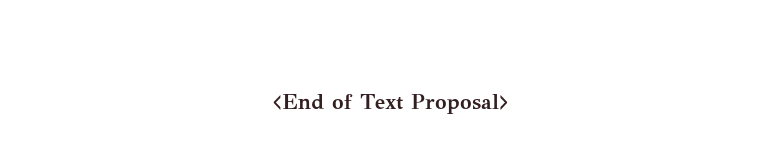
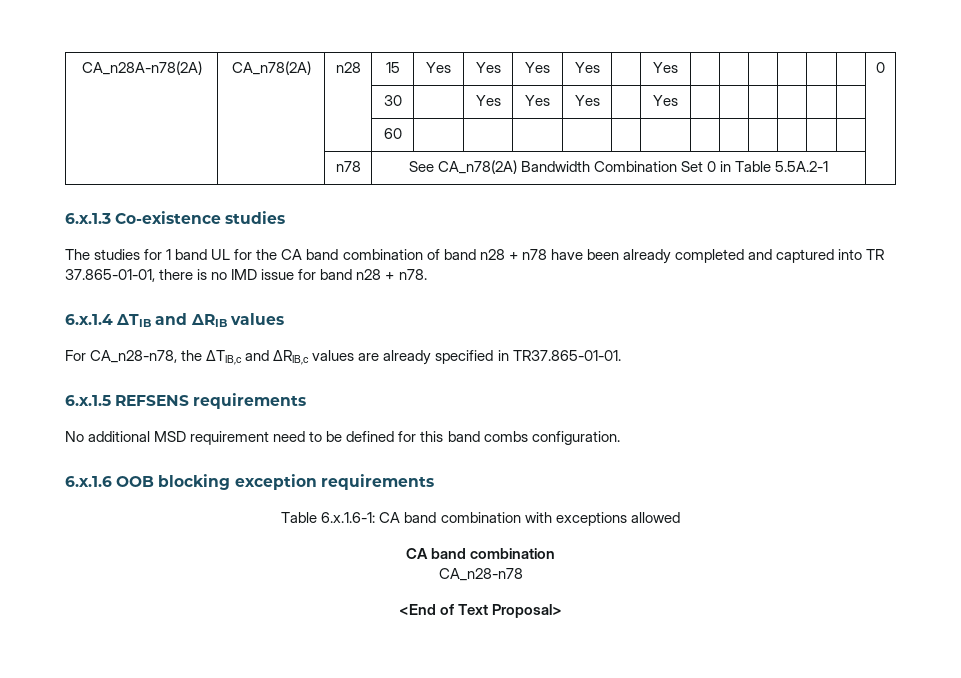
+ CA_n28A-n78(2A) | CA_n78(2A) | n28 | 15 | Yes | Yes | Yes | Yes | | Yes | | | | | | | 0
+ | | | 30 | | Yes | Yes | Yes | | Yes | | | | | | |
+ | | | 60 | | | | | | | | | | | | |
+ | | n78 | See CA_n78(2A) Bandwidth Combination Set 0 in Table 5.5A.2-1 |
+ 6.x.1.3 Co-existence studies
+ The studies for 1 band UL for the CA band combination of band n28 + n78 have been already completed and captured into TR 37.865-01-01, there is no IMD issue for band n28 + n78.
+ 6.x.1.4 ∆TIB and ∆RIB values
+ For CA_n28-n78, the ΔTIB,c and ΔRIB,c values are already specified in TR37.865-01-01.
+ 6.x.1.5 REFSENS requirements
+ No additional MSD requirement need to be defined for this band combs configuration.
+ 6.x.1.6 OOB blocking exception requirements
+ Table 6.x.1.6-1: CA band combination with exceptions allowed
+ CA band combination
+ CA_n28-n78

